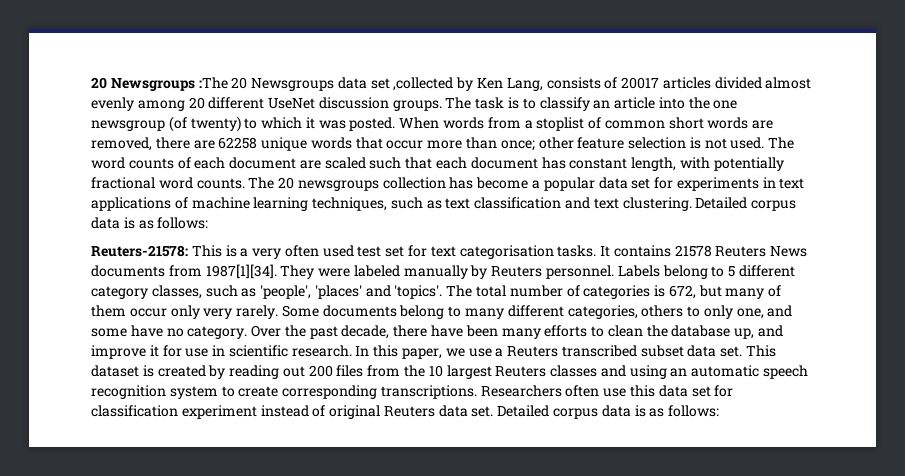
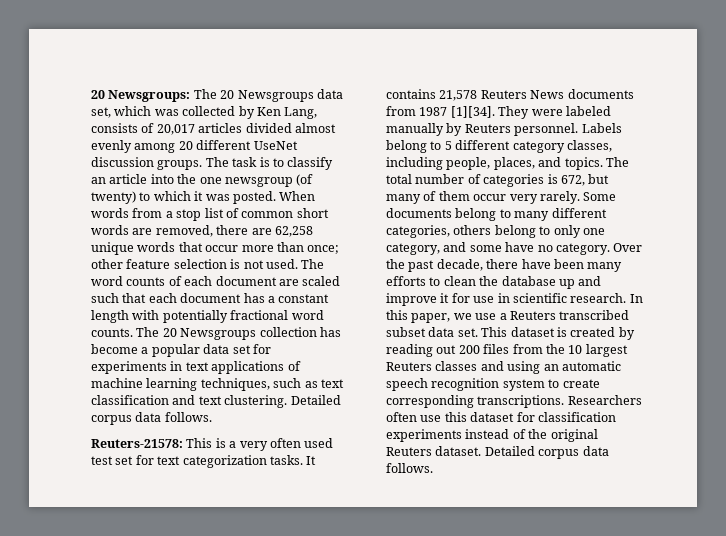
- 20 Newsgroups :The 20 Newsgroups data set ,collected by Ken Lang, consists of 20017 articles divided almost evenly among 20 different UseNet discussion groups.
+ 20 Newsgroups: The 20 Newsgroups data set, which was collected by Ken Lang, consists of 20,017 articles divided almost evenly among 20 different UseNet discussion groups.
- When words from a stoplist of common short words are removed, there are 62258 unique words that occur more than once; other feature selection is not used.
+ When words from a stop list of common short words are removed, there are 62,258 unique words that occur more than once; other feature selection is not used.
- The word counts of each document are scaled such that each document has constant length, with potentially fractional word counts.
+ The word counts of each document are scaled such that each document has a constant length with potentially fractional word counts.
- The 20 newsgroups collection has become a popular data set for experiments in text applications of machine learning techniques, such as text classification and text clustering. Detailed corpus data is as follows:
+ The 20 Newsgroups collection has become a popular data set for experiments in text applications of machine learning techniques, such as text classification and text clustering. Detailed corpus data follows.
- Reuters-21578: This is a very often used test set for text categorisation tasks.
+ Reuters-21578: This is a very often used test set for text categorization tasks.
- It contains 21578 Reuters News documents from 1987[1][34].
+ It contains 21,578 Reuters News documents from 1987 [1][34].
- Labels belong to 5 different category classes, such as 'people', 'places' and 'topics'.
+ Labels belong to 5 different category classes, including people, places, and topics.
- The total number of categories is 672, but many of them occur only very rarely.
+ The total number of categories is 672, but many of them occur very rarely.
- Some documents belong to many different categories, others to only one, and some have no category.
+ Some documents belong to many different categories, others belong to only one category, and some have no category.
- Over the past decade, there have been many efforts to clean the database up, and improve it for use in scientific research.
+ Over the past decade, there have been many efforts to clean the database up and improve it for use in scientific research.
- Researchers often use this data set for classification experiment instead of original Reuters data set. Detailed corpus data is as follows:
+ Researchers often use this dataset for classification experiments instead of the original Reuters dataset. Detailed corpus data follows.

